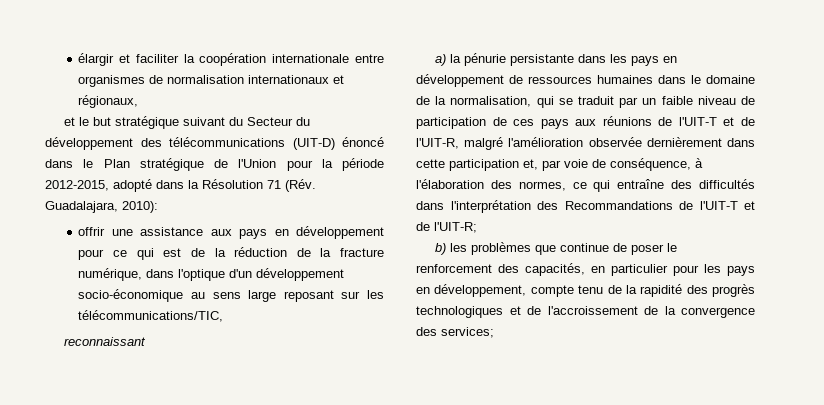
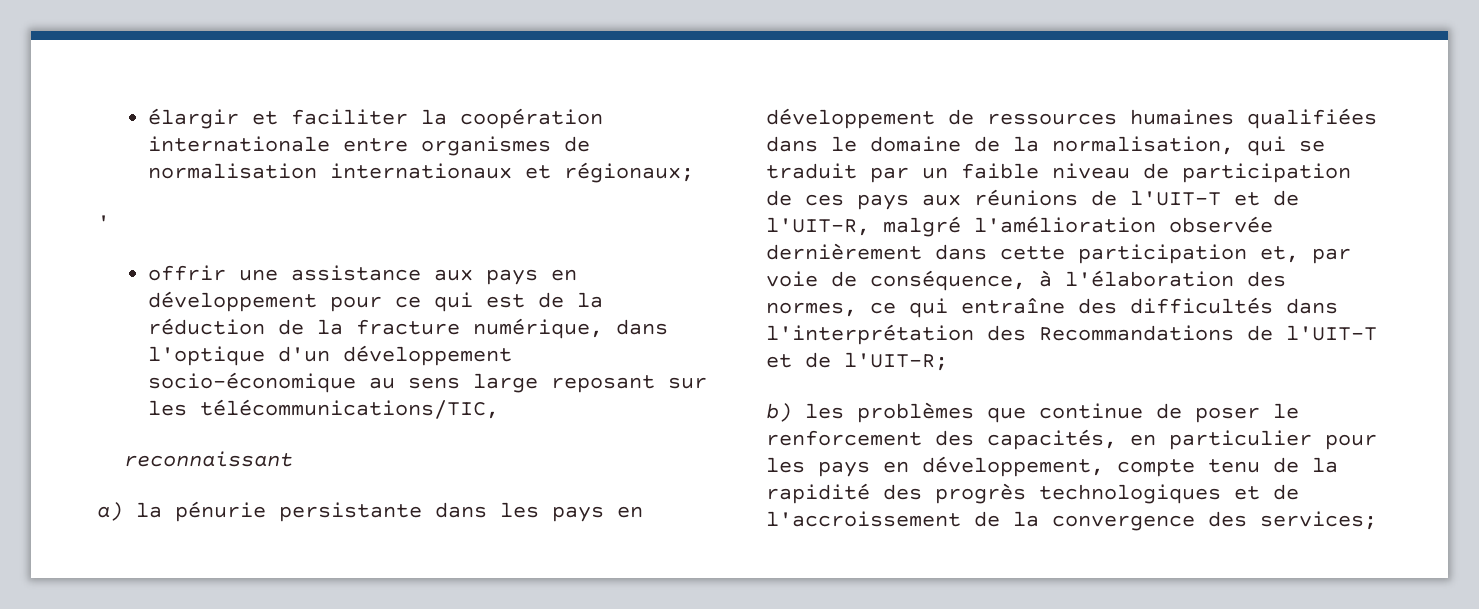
- élargir et faciliter la coopération internationale entre organismes de normalisation internationaux et régionaux,
- et le but stratégique suivant du Secteur du développement des télécommunications (UIT-D) énoncé dans le Plan stratégique de l'Union pour la période 2012-2015, adopté dans la Résolution 71 (Rév. Guadalajara, 2010):
+ élargir et faciliter la coopération internationale entre organismes de normalisation internationaux et régionaux;
+ '
- a) la pénurie persistante dans les pays en développement de ressources humaines dans le domaine de la normalisation, qui se traduit par un faible niveau de participation de ces pays aux réunions de l'UIT-T et de l'UIT-R, malgré l'amélioration observée dernièrement dans cette participation et, par voie de conséquence, à l'élaboration des normes, ce qui entraîne des difficultés dans l'interprétation des Recommandations de l'UIT-T et de l'UIT-R;
+ a) la pénurie persistante dans les pays en développement de ressources humaines qualifiées dans le domaine de la normalisation, qui se traduit par un faible niveau de participation de ces pays aux réunions de l'UIT-T et de l'UIT-R, malgré l'amélioration observée dernièrement dans cette participation et, par voie de conséquence, à l'élaboration des normes, ce qui entraîne des difficultés dans l'interprétation des Recommandations de l'UIT-T et de l'UIT-R;

